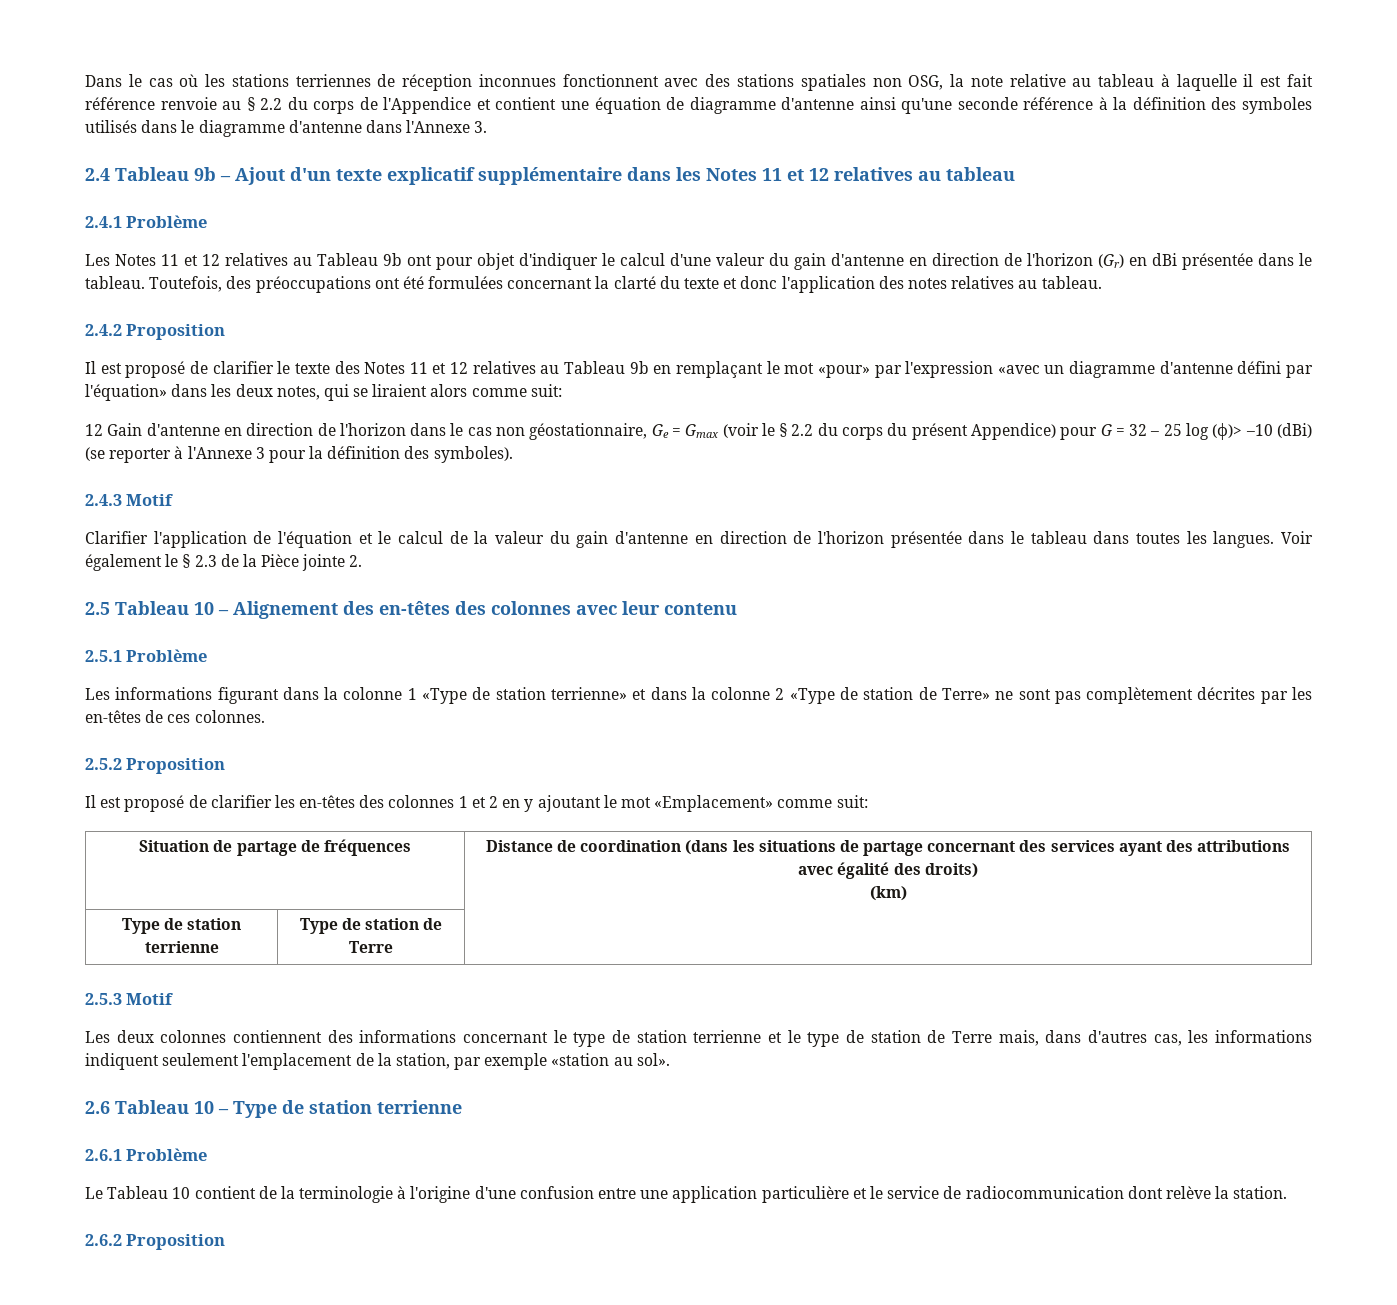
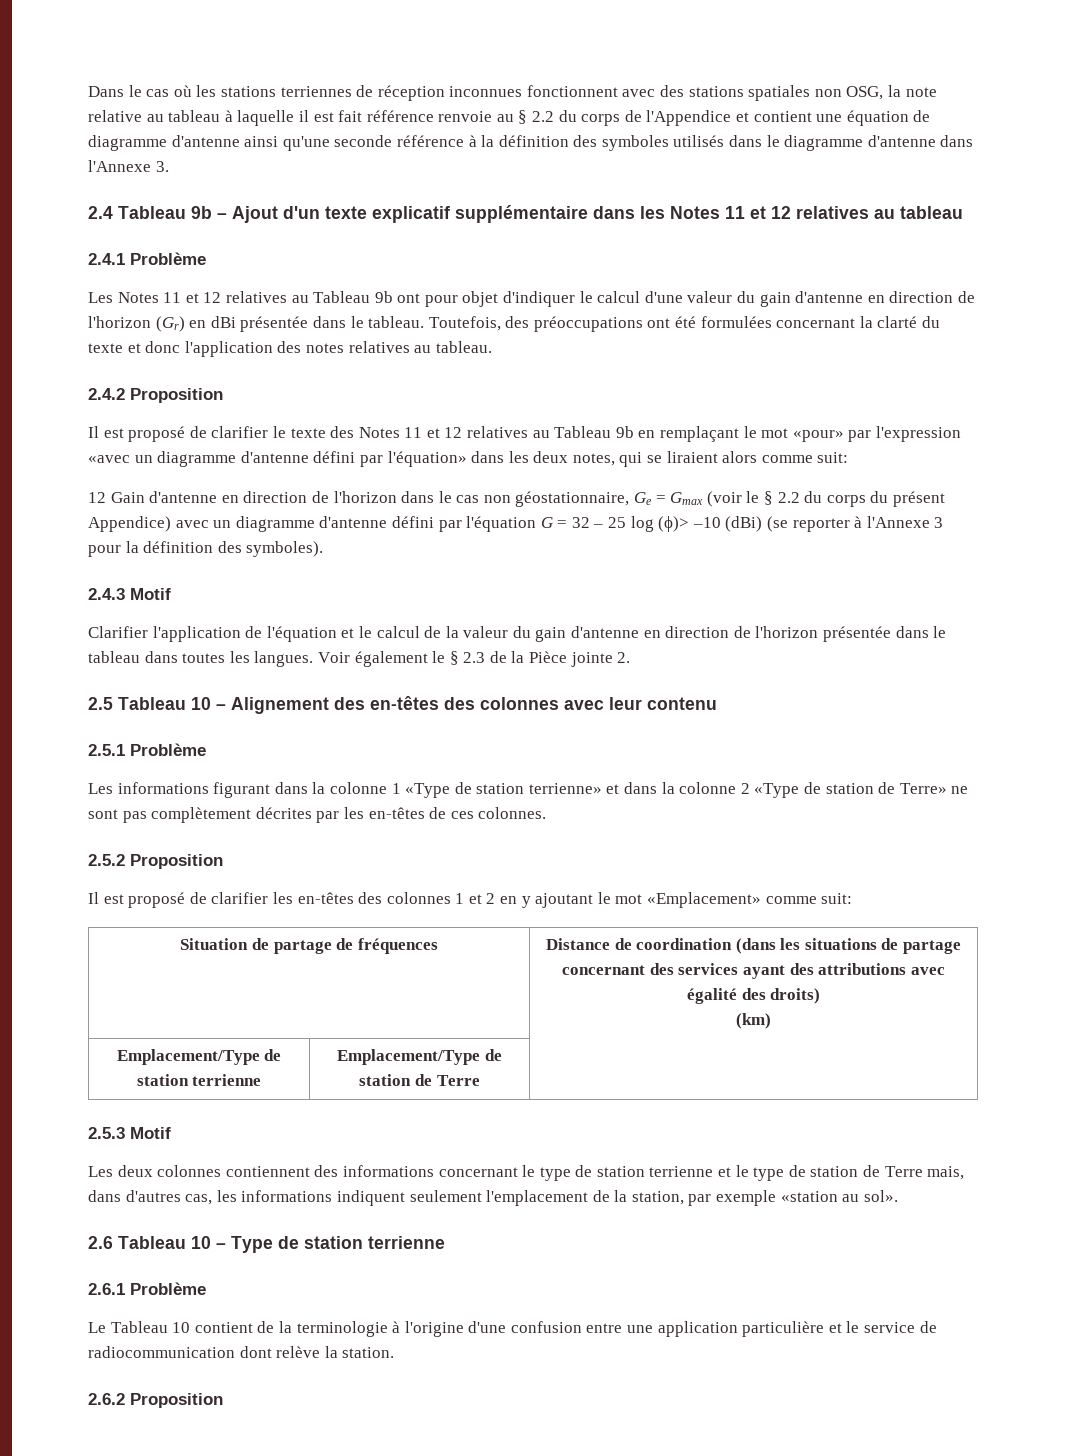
- 12 Gain d'antenne en direction de l'horizon dans le cas non géostationnaire, Ge = Gmax (voir le § 2.2 du corps du présent Appendice) pour G = 32 – 25 log (ϕ)> –10 (dBi) (se reporter à l'Annexe 3 pour la définition des symboles).
+ 12 Gain d'antenne en direction de l'horizon dans le cas non géostationnaire, Ge = Gmax (voir le § 2.2 du corps du présent Appendice) avec un diagramme d'antenne défini par l'équation G = 32 – 25 log (ϕ)> –10 (dBi) (se reporter à l'Annexe 3 pour la définition des symboles).
- Type de station terrienne | Type de station de Terre |
+ Emplacement/Type de station terrienne | Emplacement/Type de station de Terre |

